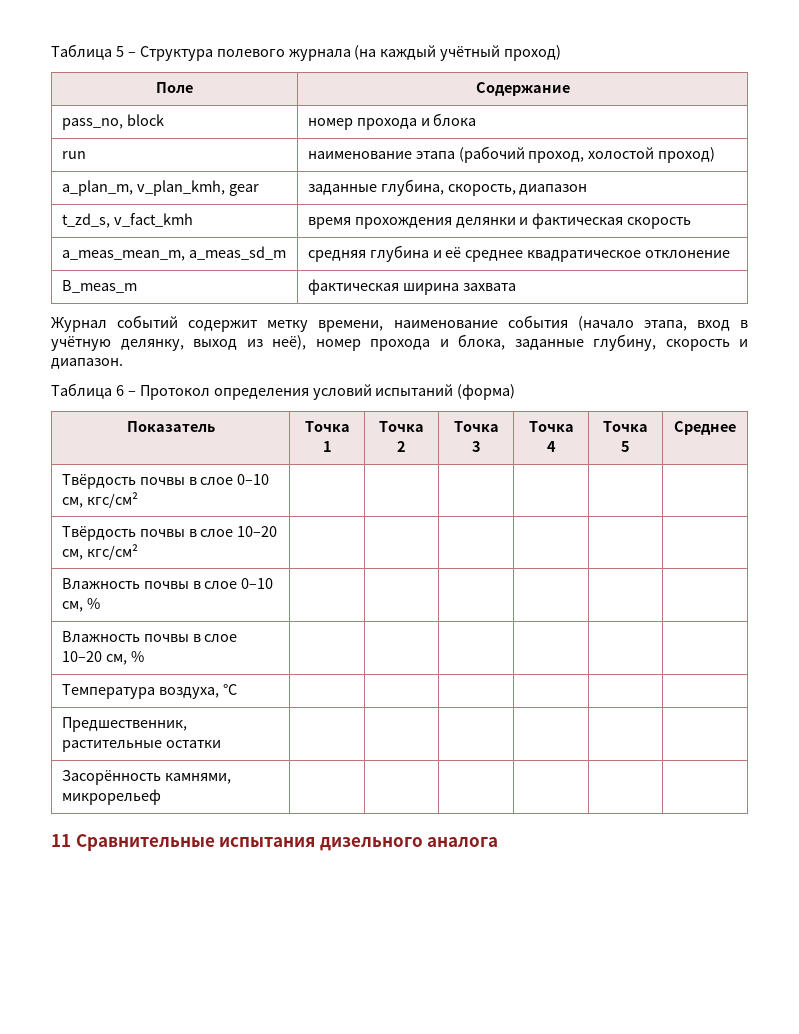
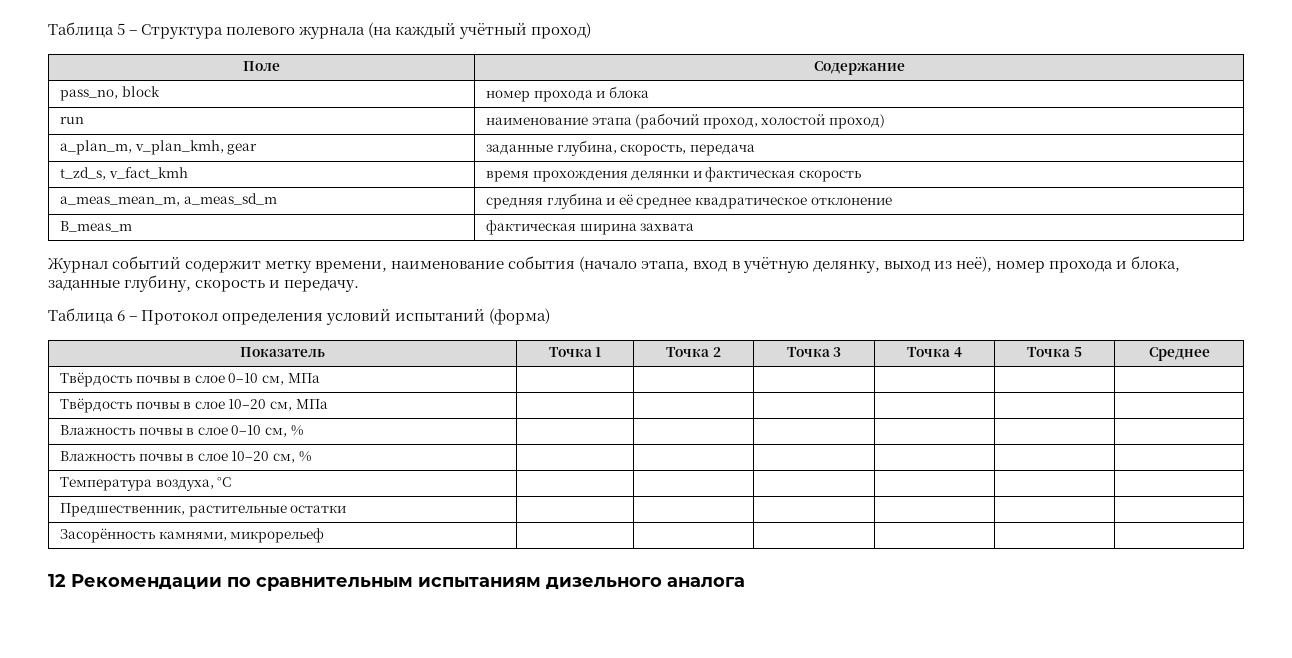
- a_plan_m, v_plan_kmh, gear | заданные глубина, скорость, диапазон
+ a_plan_m, v_plan_kmh, gear | заданные глубина, скорость, передача
- Журнал событий содержит метку времени, наименование события (начало этапа, вход в учётную делянку, выход из неё), номер прохода и блока, заданные глубину, скорость и диапазон.
+ Журнал событий содержит метку времени, наименование события (начало этапа, вход в учётную делянку, выход из неё), номер прохода и блока, заданные глубину, скорость и передачу.
- Твёрдость почвы в слое 0–10 см, кгс/см² | | | | | |
+ Твёрдость почвы в слое 0–10 см, МПа | | | | | |
- Твёрдость почвы в слое 10–20 см, кгс/см² | | | | | |
+ Твёрдость почвы в слое 10–20 см, МПа | | | | | |
- 11 Сравнительные испытания дизельного аналога
+ 12 Рекомендации по сравнительным испытаниям дизельного аналога

